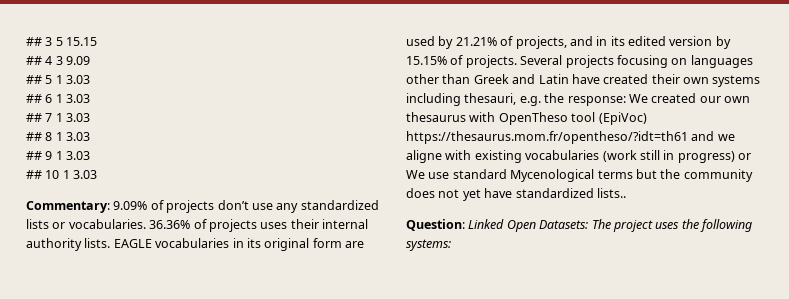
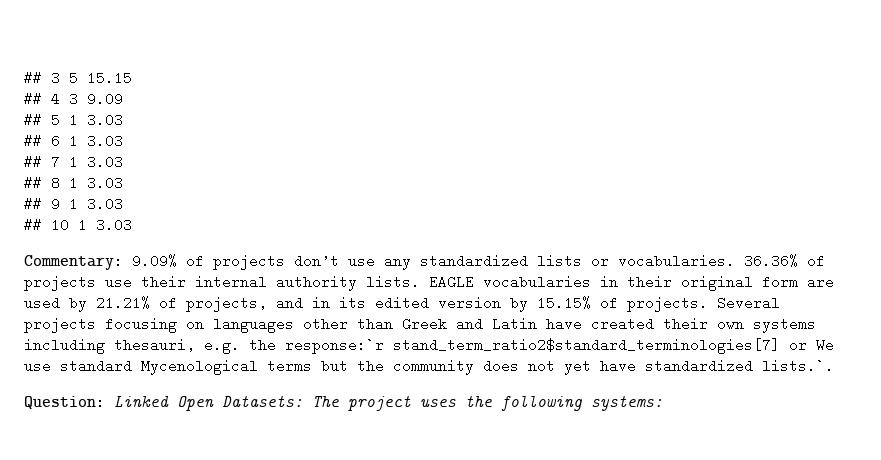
- 36.36% of projects uses their internal authority lists.
+ 36.36% of projects use their internal authority lists.
- EAGLE vocabularies in its original form are used by 21.21% of projects, and in its edited version by 15.15% of projects.
+ EAGLE vocabularies in their original form are used by 21.21% of projects, and in its edited version by 15.15% of projects.
- Several projects focusing on languages other than Greek and Latin have created their own systems including thesauri, e.g. the response: We created our own thesaurus with OpenTheso tool (EpiVoc) https://thesaurus.mom.fr/opentheso/?idt=th61 and we aligne with existing vocabularies (work still in progress) or We use standard Mycenological terms but the community does not yet have standardized lists..
+ Several projects focusing on languages other than Greek and Latin have created their own systems including thesauri, e.g. the response:`r stand_term_ratio2$standard_terminologies[7] or We use standard Mycenological terms but the community does not yet have standardized lists.`.

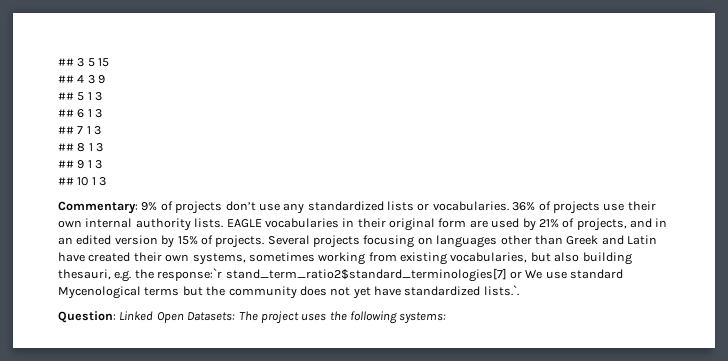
- ## 3 5 15.15
+ ## 3 5 15
- ## 4 3 9.09
+ ## 4 3 9
- ## 5 1 3.03
+ ## 5 1 3
- ## 6 1 3.03
+ ## 6 1 3
- ## 7 1 3.03
+ ## 7 1 3
- ## 8 1 3.03
+ ## 8 1 3
- ## 9 1 3.03
+ ## 9 1 3
- ## 10 1 3.03
+ ## 10 1 3
- Commentary: 9.09% of projects don’t use any standardized lists or vocabularies.
+ Commentary: 9% of projects don’t use any standardized lists or vocabularies.
- 36.36% of projects use their internal authority lists.
+ 36% of projects use their own internal authority lists.
- EAGLE vocabularies in their original form are used by 21.21% of projects, and in its edited version by 15.15% of projects.
+ EAGLE vocabularies in their original form are used by 21% of projects, and in an edited version by 15% of projects.
- Several projects focusing on languages other than Greek and Latin have created their own systems including thesauri, e.g. the response:`r stand_term_ratio2$standard_terminologies[7] or We use standard Mycenological terms but the community does not yet have standardized lists.`.
+ Several projects focusing on languages other than Greek and Latin have created their own systems, sometimes working from existing vocabularies, but also building thesauri, e.g. the response:`r stand_term_ratio2$standard_terminologies[7] or We use standard Mycenological terms but the community does not yet have standardized lists.`.

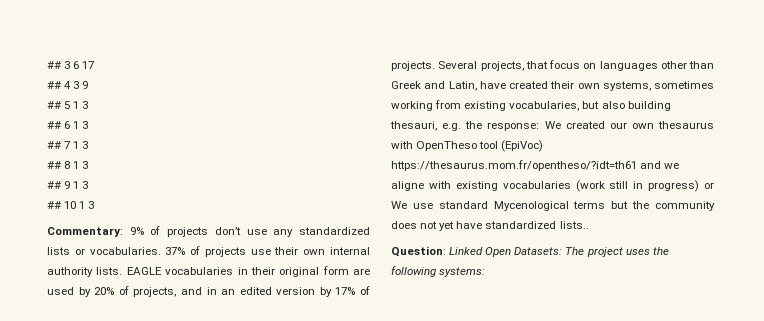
- ## 3 5 15
+ ## 3 6 17
- 36% of projects use their own internal authority lists.
+ 37% of projects use their own internal authority lists.
- EAGLE vocabularies in their original form are used by 21% of projects, and in an edited version by 15% of projects.
+ EAGLE vocabularies in their original form are used by 20% of projects, and in an edited version by 17% of projects.
- Several projects focusing on languages other than Greek and Latin have created their own systems, sometimes working from existing vocabularies, but also building thesauri, e.g. the response:`r stand_term_ratio2$standard_terminologies[7] or We use standard Mycenological terms but the community does not yet have standardized lists.`.
+ Several projects, that focus on languages other than Greek and Latin, have created their own systems, sometimes working from existing vocabularies, but also building thesauri, e.g. the response: We created our own thesaurus with OpenTheso tool (EpiVoc) https://thesaurus.mom.fr/opentheso/?idt=th61 and we aligne with existing vocabularies (work still in progress) or We use standard Mycenological terms but the community does not yet have standardized lists..

